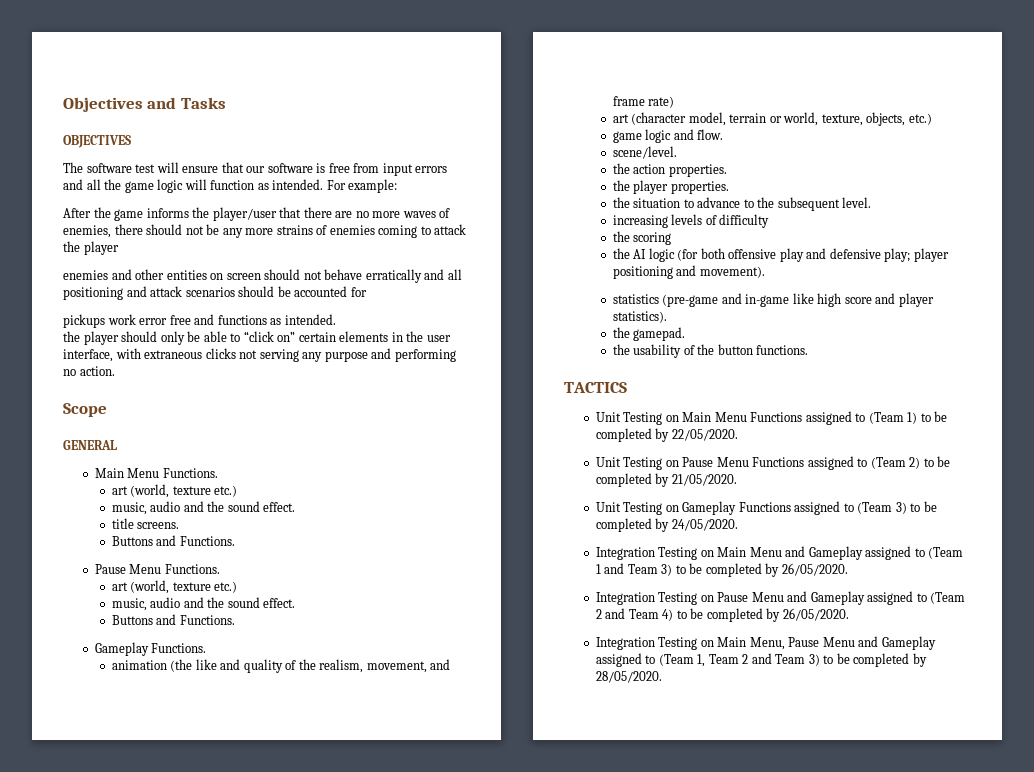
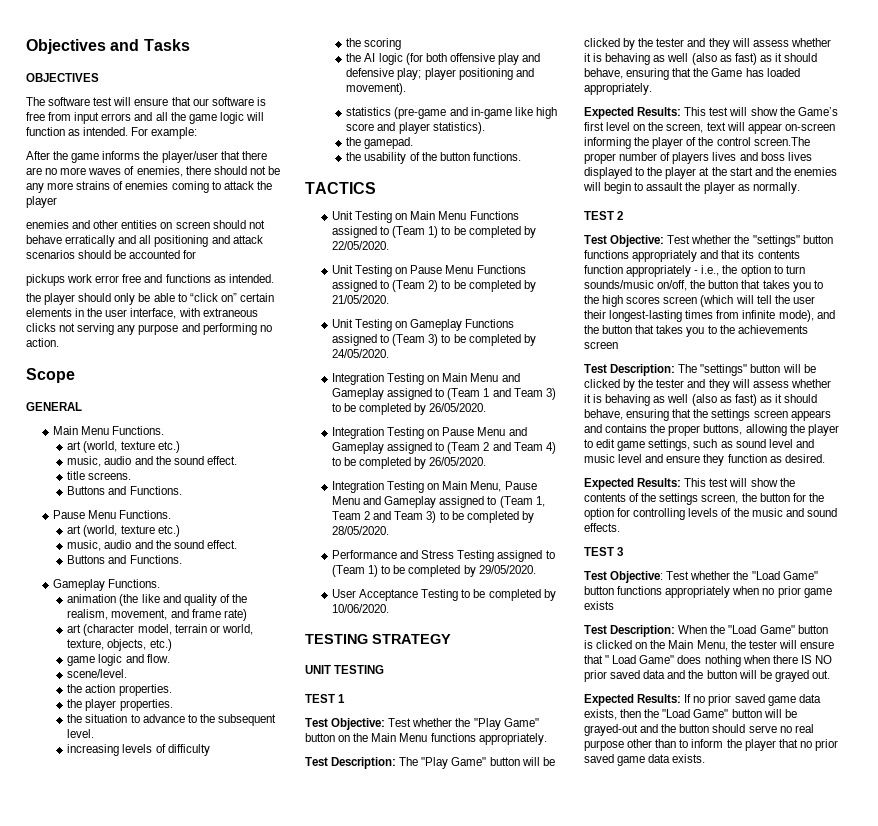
+ Performance and Stress Testing assigned to (Team 1) to be completed by 29/05/2020.
+ User Acceptance Testing to be completed by 10/06/2020.
+ TESTING STRATEGY
+ UNIT TESTING
+ TEST 1
+ Test Objective: Test whether the "Play Game" button on the Main Menu functions appropriately.
+ Test Description: The "Play Game" button will be clicked by the tester and they will assess whether it is behaving as well (also as fast) as it should behave, ensuring that the Game has loaded appropriately.
+ Expected Results: This test will show the Game’s first level on the screen, text will appear on-screen informing the player of the control screen.The proper number of players lives and boss lives displayed to the player at the start and the enemies will begin to assault the player as normally.
+ TEST 2
+ Test Objective: Test whether the "settings" button functions appropriately and that its contents function appropriately - i.e., the option to turn sounds/music on/off, the button that takes you to the high scores screen (which will tell the user their longest-lasting times from infinite mode), and the button that takes you to the achievements screen
+ Test Description: The "settings" button will be clicked by the tester and they will assess whether it is behaving as well (also as fast) as it should behave, ensuring that the settings screen appears and contains the proper buttons, allowing the player to edit game settings, such as sound level and music level and ensure they function as desired.
+ Expected Results: This test will show the contents of the settings screen, the button for the option for controlling levels of the music and sound effects.
+ TEST 3
+ Test Objective: Test whether the "Load Game" button functions appropriately when no prior game exists
+ Test Description: When the "Load Game" button is clicked on the Main Menu, the tester will ensure that " Load Game" does nothing when there IS NO prior saved data and the button will be grayed out.
+ Expected Results: If no prior saved game data exists, then the "Load Game" button will be grayed-out and the button should serve no real purpose other than to inform the player that no prior saved game data exists.

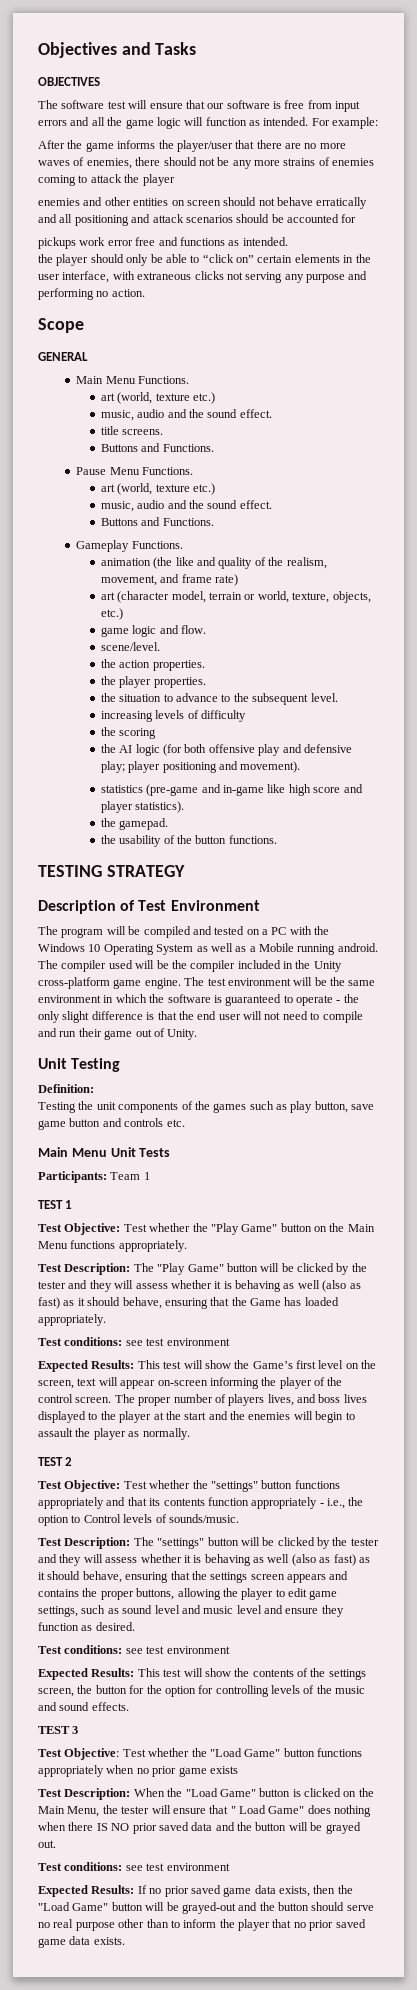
- TACTICS
- Unit Testing on Main Menu Functions assigned to (Team 1) to be completed by 22/05/2020.
- Unit Testing on Pause Menu Functions assigned to (Team 2) to be completed by 21/05/2020.
- Unit Testing on Gameplay Functions assigned to (Team 3) to be completed by 24/05/2020.
- Integration Testing on Main Menu and Gameplay assigned to (Team 1 and Team 3) to be completed by 26/05/2020.
- Integration Testing on Pause Menu and Gameplay assigned to (Team 2 and Team 4) to be completed by 26/05/2020.
- Integration Testing on Main Menu, Pause Menu and Gameplay assigned to (Team 1, Team 2 and Team 3) to be completed by 28/05/2020.
- Performance and Stress Testing assigned to (Team 1) to be completed by 29/05/2020.
- User Acceptance Testing to be completed by 10/06/2020.
  TESTING STRATEGY
- UNIT TESTING
+ Description of Test Environment
+ The program will be compiled and tested on a PC with the Windows 10 Operating System as well as a Mobile running android. The compiler used will be the compiler included in the Unity cross-platform game engine. The test environment will be the same environment in which the software is guaranteed to operate - the only slight difference is that the end user will not need to compile and run their game out of Unity.
+ Unit Testing
+ Definition:
+ Testing the unit components of the games such as play button, save game button and controls etc.
+ Main Menu Unit Tests
+ Participants: Team 1
  Test Description: The "Play Game" button will be clicked by the tester and they will assess whether it is behaving as well (also as fast) as it should behave, ensuring that the Game has loaded appropriately.
+ Test conditions: see test environment
- Expected Results: This test will show the Game’s first level on the screen, text will appear on-screen informing the player of the control screen.The proper number of players lives and boss lives displayed to the player at the start and the enemies will begin to assault the player as normally.
+ Expected Results: This test will show the Game’s first level on the screen, text will appear on-screen informing the player of the control screen. The proper number of players lives, and boss lives displayed to the player at the start and the enemies will begin to assault the player as normally.
- Test Objective: Test whether the "settings" button functions appropriately and that its contents function appropriately - i.e., the option to turn sounds/music on/off, the button that takes you to the high scores screen (which will tell the user their longest-lasting times from infinite mode), and the button that takes you to the achievements screen
+ Test Objective: Test whether the "settings" button functions appropriately and that its contents function appropriately - i.e., the option to Control levels of sounds/music.
  Test Description: The "settings" button will be clicked by the tester and they will assess whether it is behaving as well (also as fast) as it should behave, ensuring that the settings screen appears and contains the proper buttons, allowing the player to edit game settings, such as sound level and music level and ensure they function as desired.
+ Test conditions: see test environment
  Test Description: When the "Load Game" button is clicked on the Main Menu, the tester will ensure that " Load Game" does nothing when there IS NO prior saved data and the button will be grayed out.
+ Test conditions: see test environment

